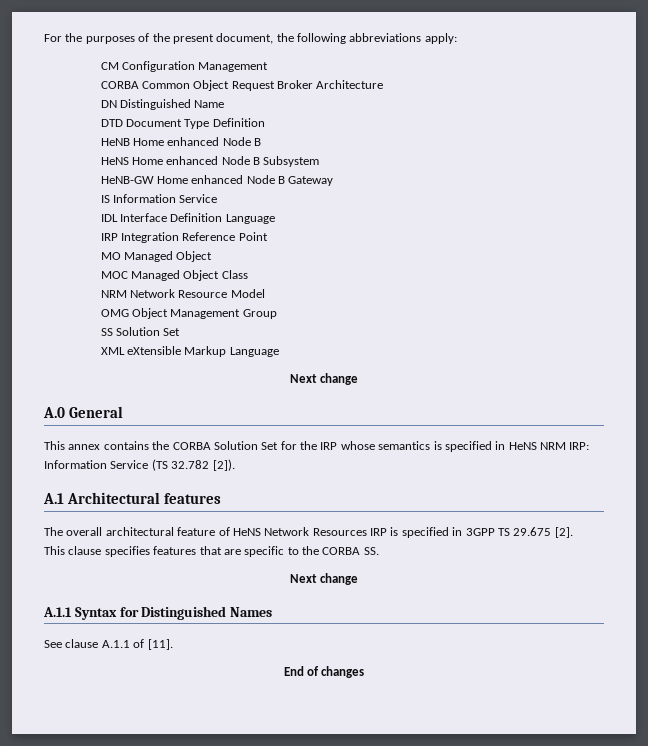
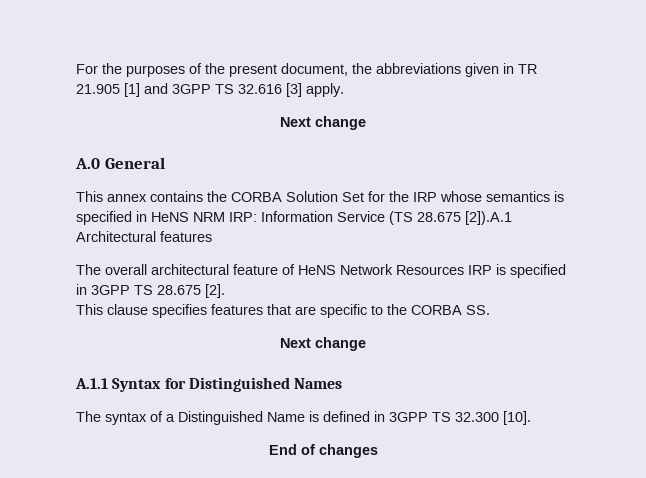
- For the purposes of the present document, the following abbreviations apply:
- CM Configuration Management
- CORBA Common Object Request Broker Architecture
- DN Distinguished Name
- DTD Document Type Definition
- HeNB Home enhanced Node B
- HeNS Home enhanced Node B Subsystem
- HeNB-GW Home enhanced Node B Gateway
- IS Information Service
- IDL Interface Definition Language
- IRP Integration Reference Point
- MO Managed Object
- MOC Managed Object Class
- NRM Network Resource Model
- OMG Object Management Group
- SS Solution Set
- XML eXtensible Markup Language
+ For the purposes of the present document, the abbreviations given in TR 21.905 [1] and 3GPP TS 32.616 [3] apply.
- This annex contains the CORBA Solution Set for the IRP whose semantics is specified in HeNS NRM IRP: Information Service (TS 32.782 [2]).
- A.1 Architectural features
+ This annex contains the CORBA Solution Set for the IRP whose semantics is specified in HeNS NRM IRP: Information Service (TS 28.675 [2]).A.1 Architectural features
- The overall architectural feature of HeNS Network Resources IRP is specified in 3GPP TS 29.675 [2].
+ The overall architectural feature of HeNS Network Resources IRP is specified in 3GPP TS 28.675 [2].
- See clause A.1.1 of [11].
+ The syntax of a Distinguished Name is defined in 3GPP TS 32.300 [10].

